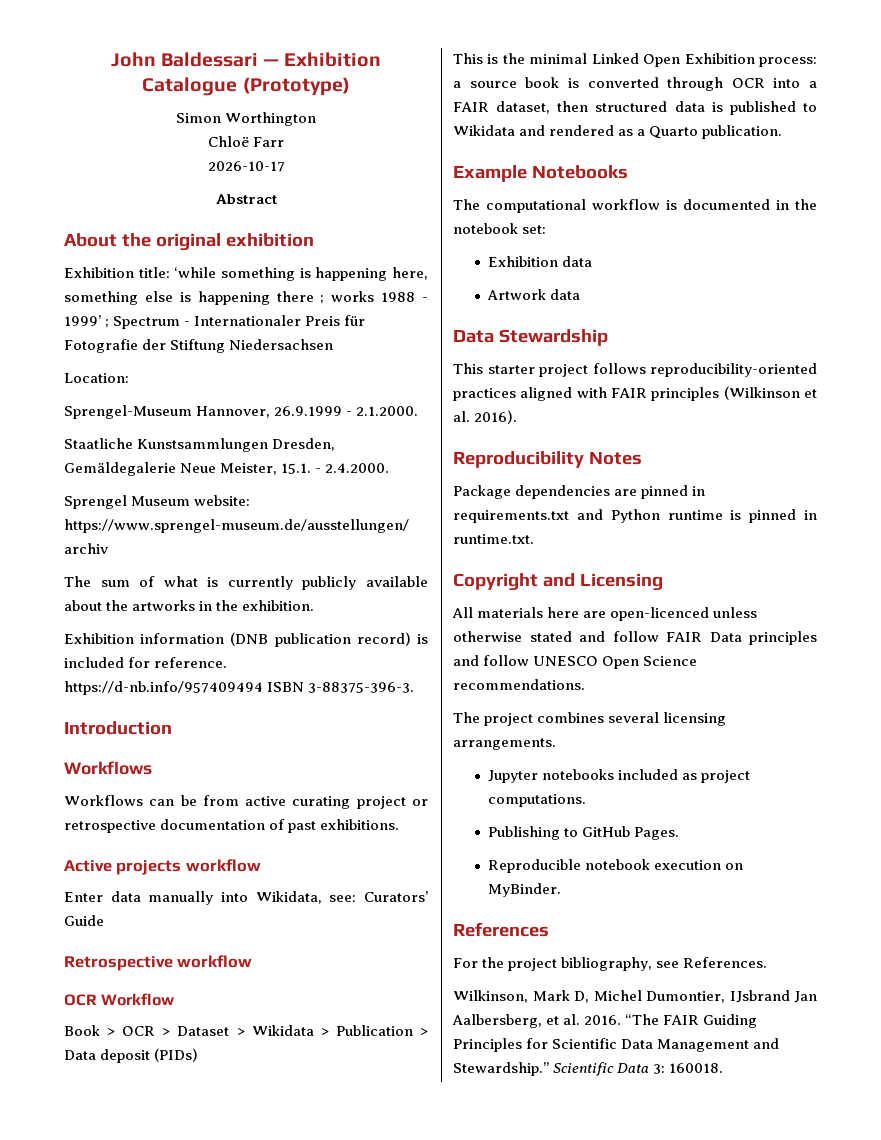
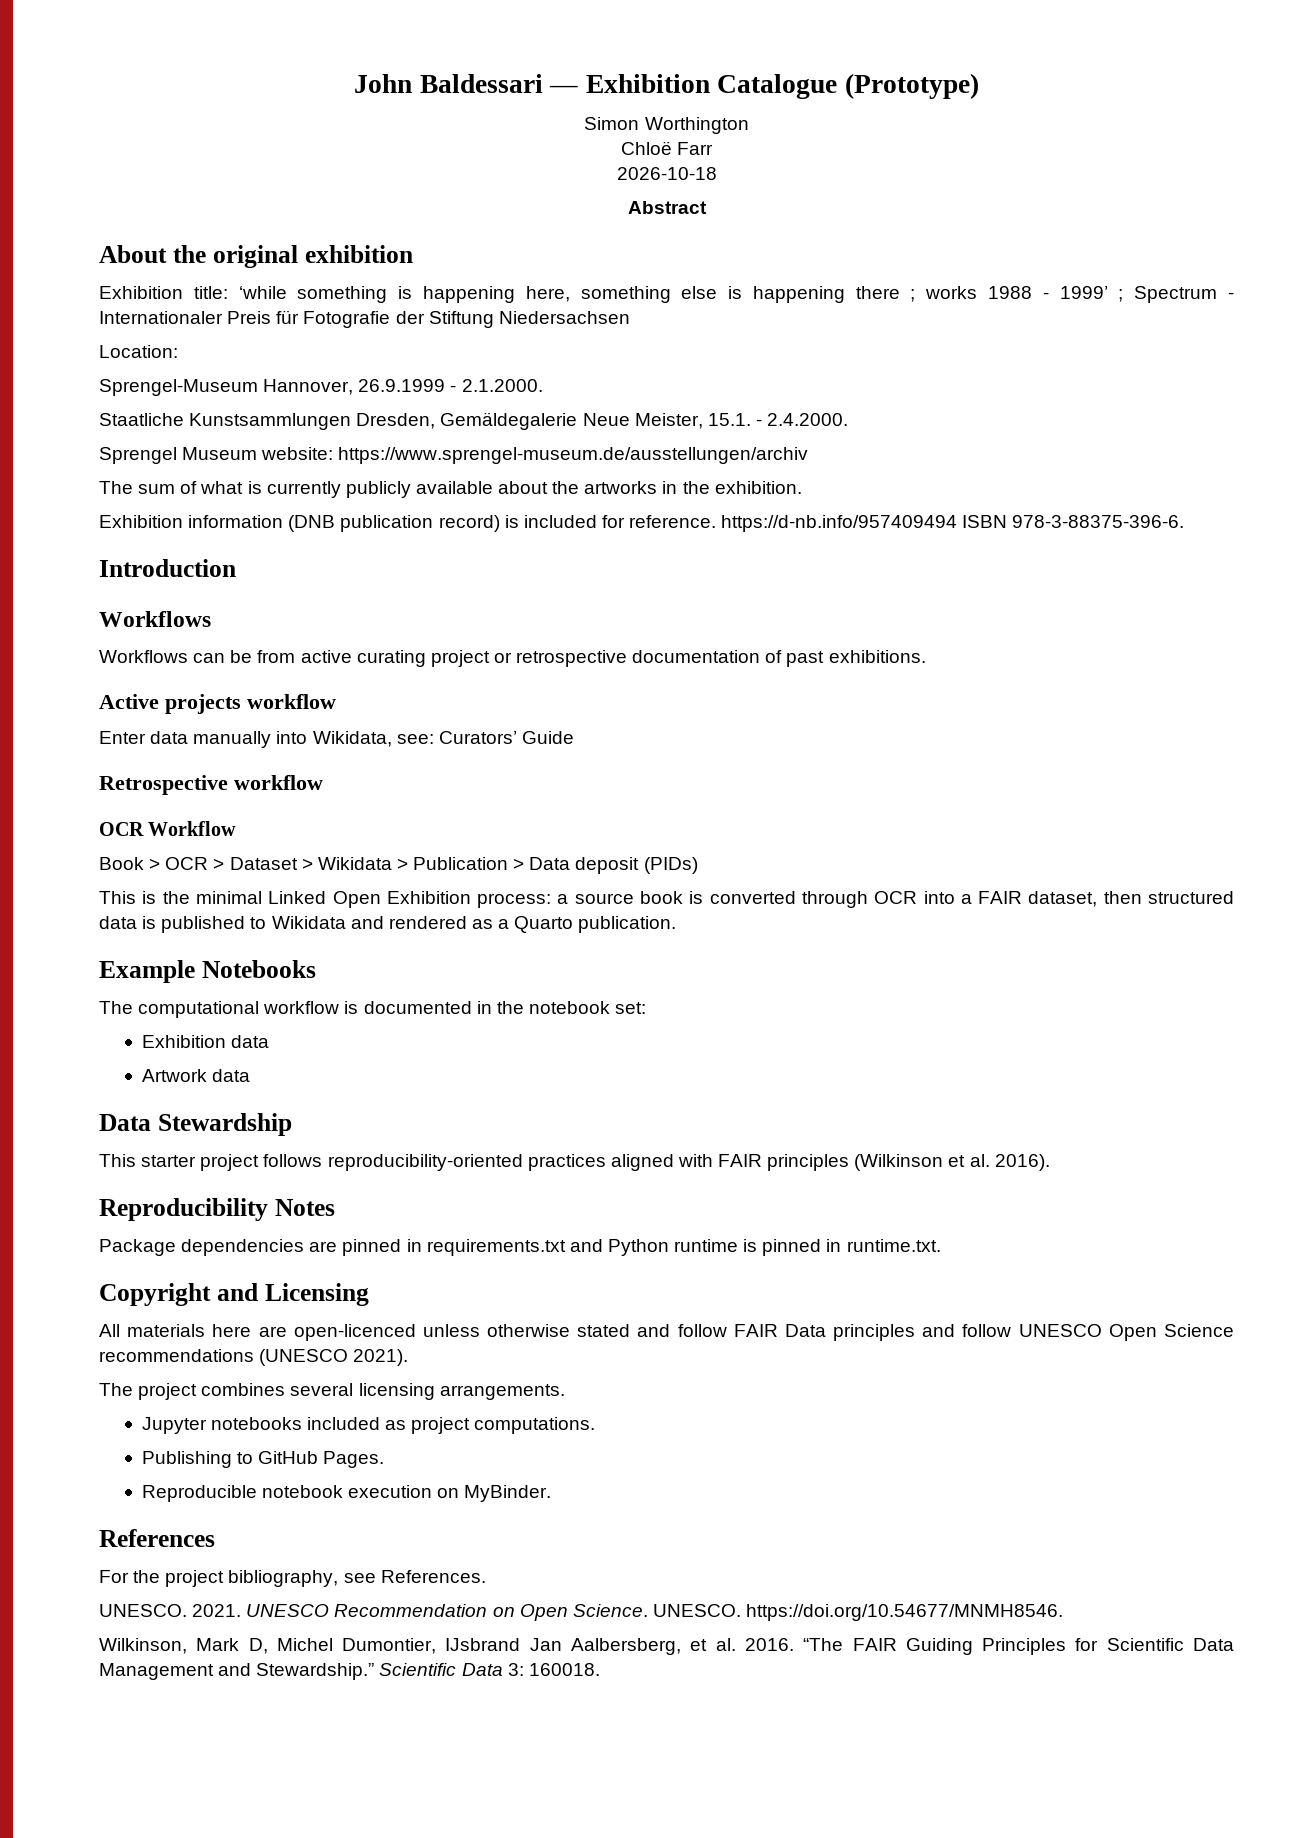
- 2026-10-17
+ 2026-10-18
- Exhibition information (DNB publication record) is included for reference. https://d-nb.info/957409494 ISBN 3-88375-396-3.
+ Exhibition information (DNB publication record) is included for reference. https://d-nb.info/957409494 ISBN 978-3-88375-396-6.
- All materials here are open-licenced unless otherwise stated and follow FAIR Data principles and follow UNESCO Open Science recommendations.
+ All materials here are open-licenced unless otherwise stated and follow FAIR Data principles and follow UNESCO Open Science recommendations (UNESCO 2021).
+ UNESCO. 2021. UNESCO Recommendation on Open Science. UNESCO. https://doi.org/10.54677/MNMH8546.

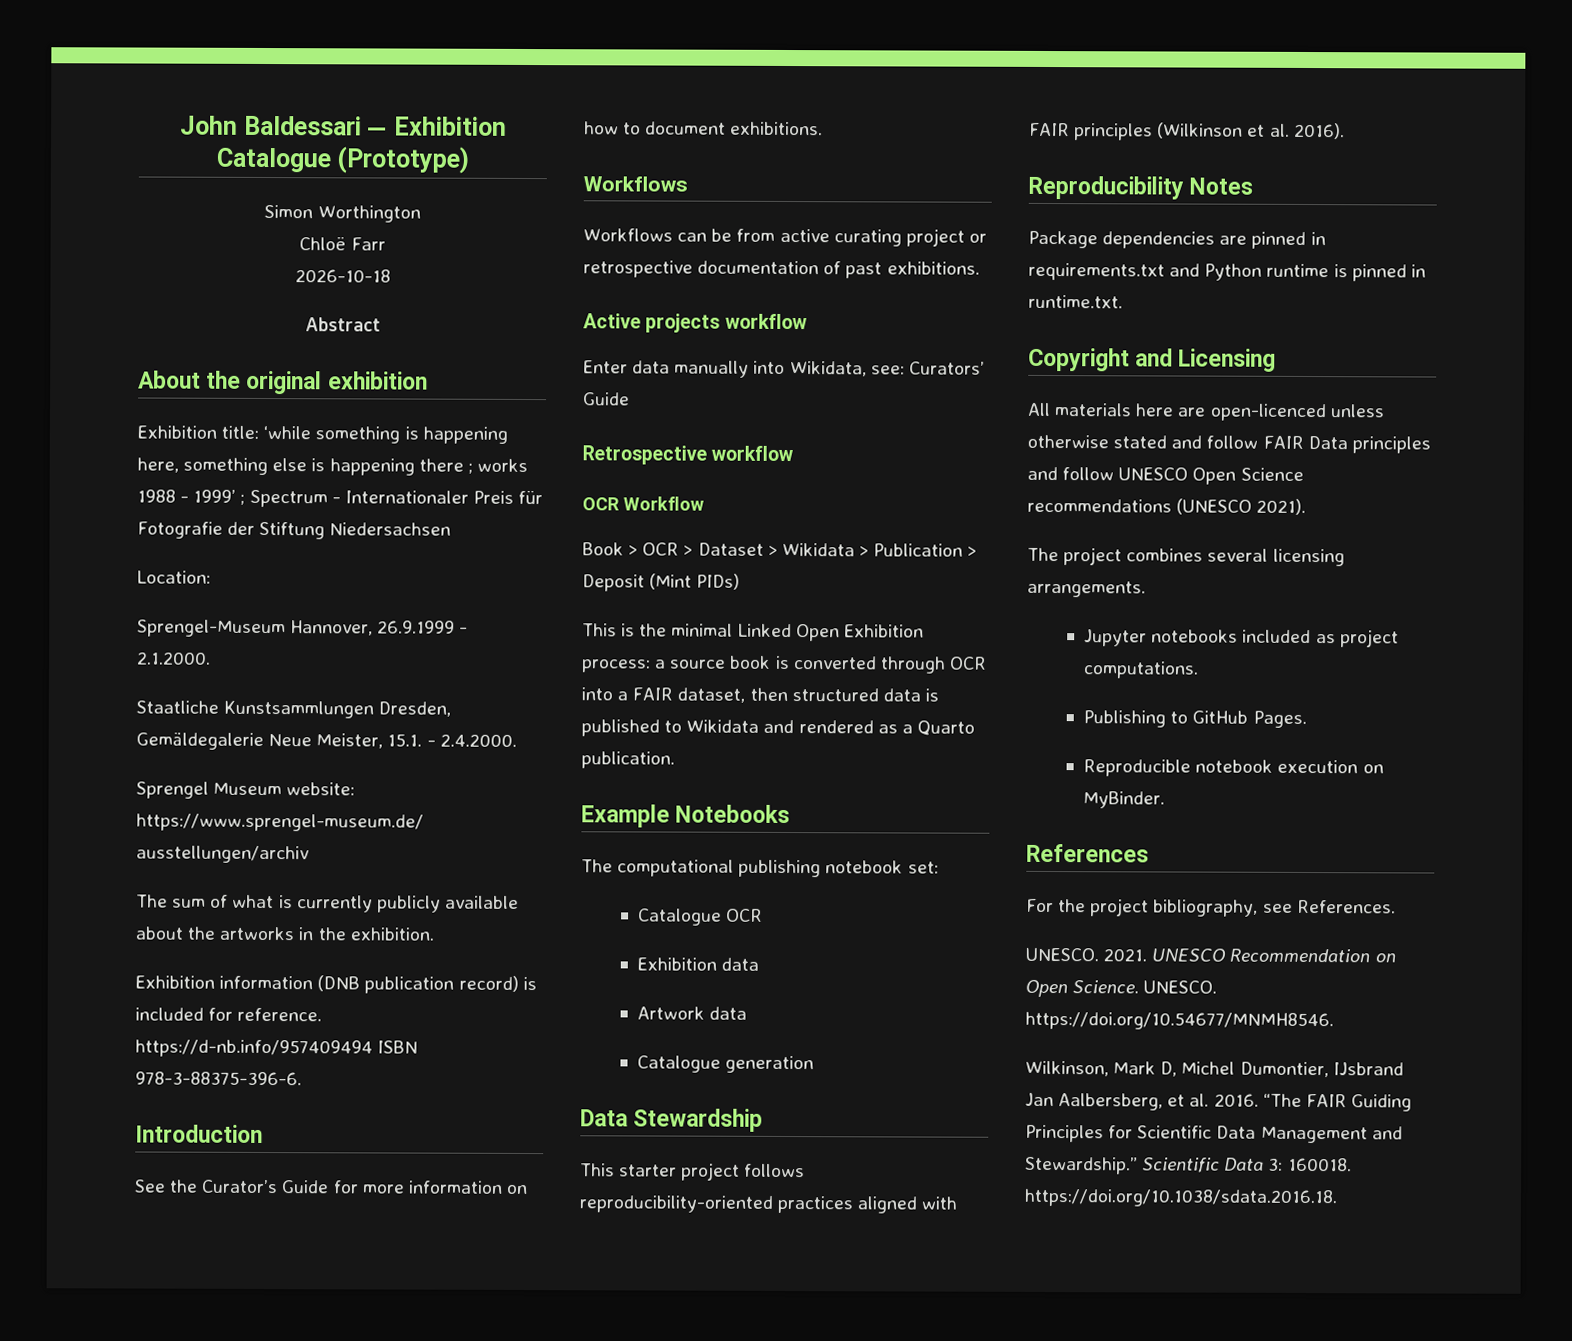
+ See the Curator’s Guide for more information on how to document exhibitions.
- Book > OCR > Dataset > Wikidata > Publication > Data deposit (PIDs)
+ Book > OCR > Dataset > Wikidata > Publication > Deposit (Mint PIDs)
- The computational workflow is documented in the notebook set:
+ The computational publishing notebook set:
+ Catalogue OCR
+ Catalogue generation
- Scientific Data 3: 160018.
+ Scientific Data 3: 160018. https://doi.org/10.1038/sdata.2016.18.

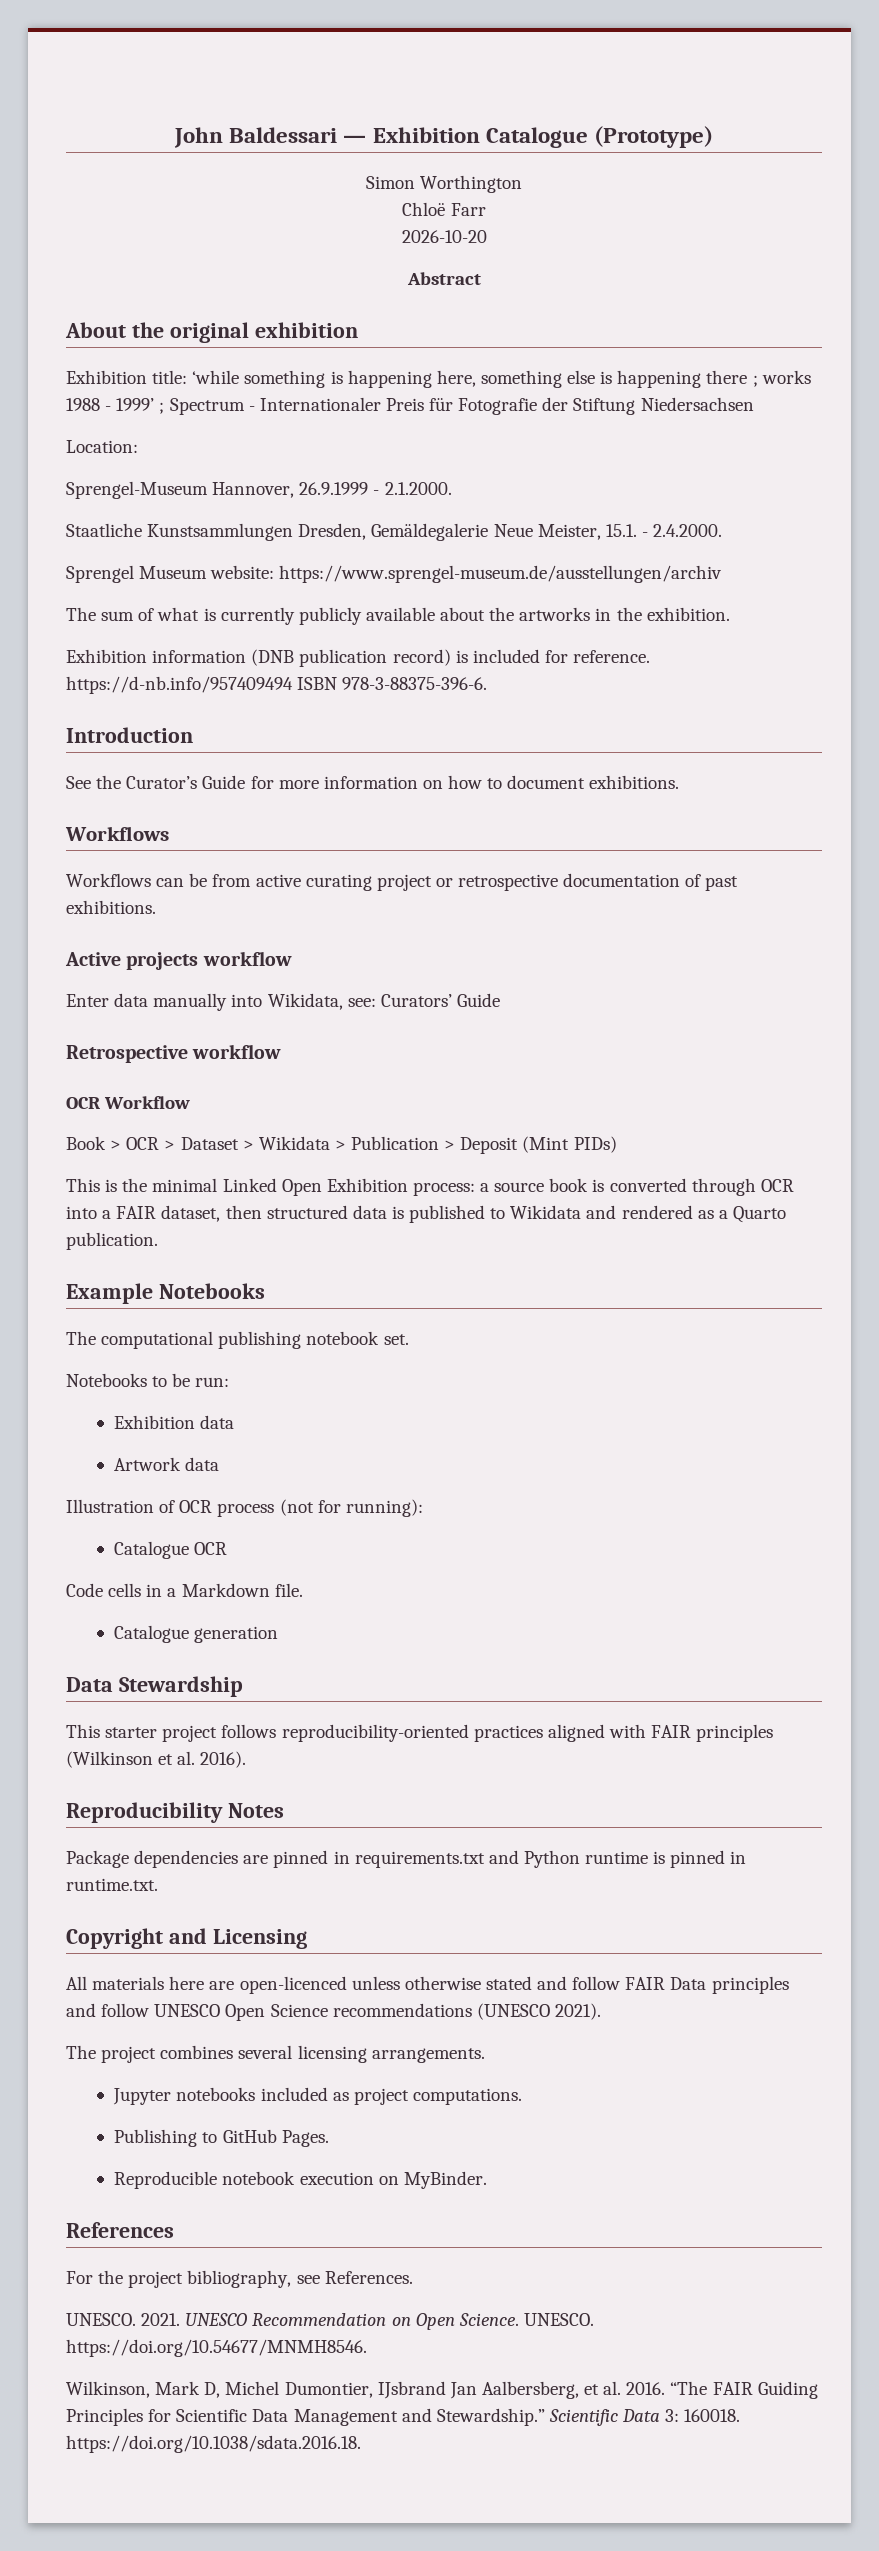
- 2026-10-18
+ 2026-10-20
- The computational publishing notebook set:
- Catalogue OCR
+ The computational publishing notebook set.
+ Notebooks to be run:
+ Illustration of OCR process (not for running):
+ Catalogue OCR
+ Code cells in a Markdown file.

